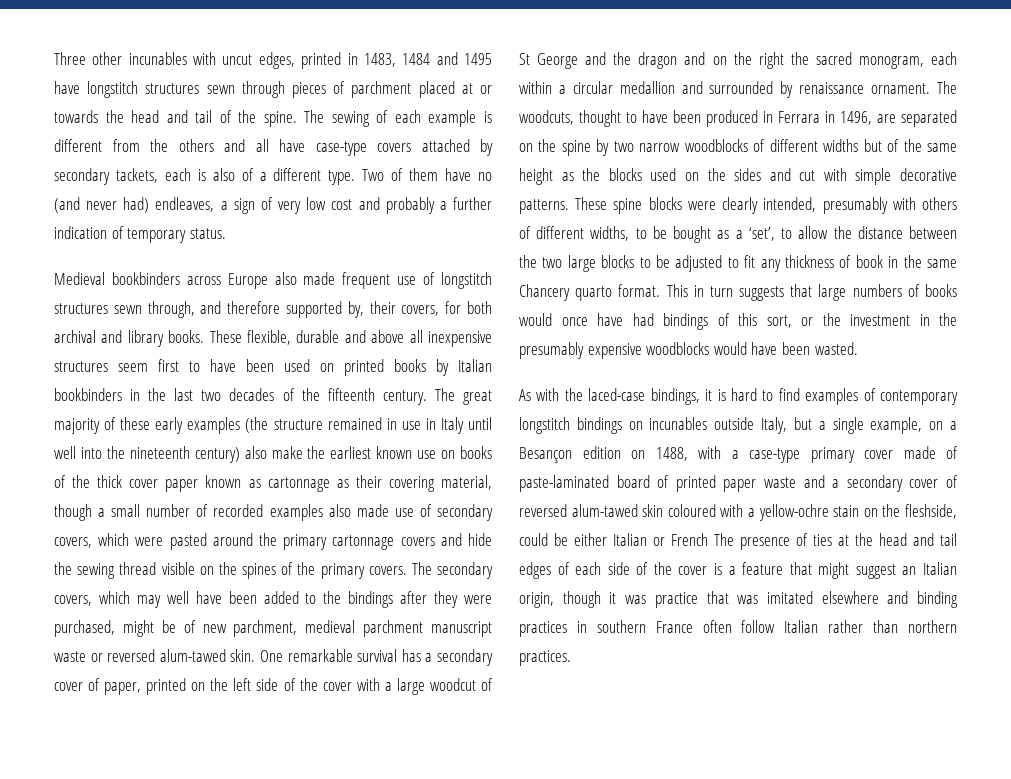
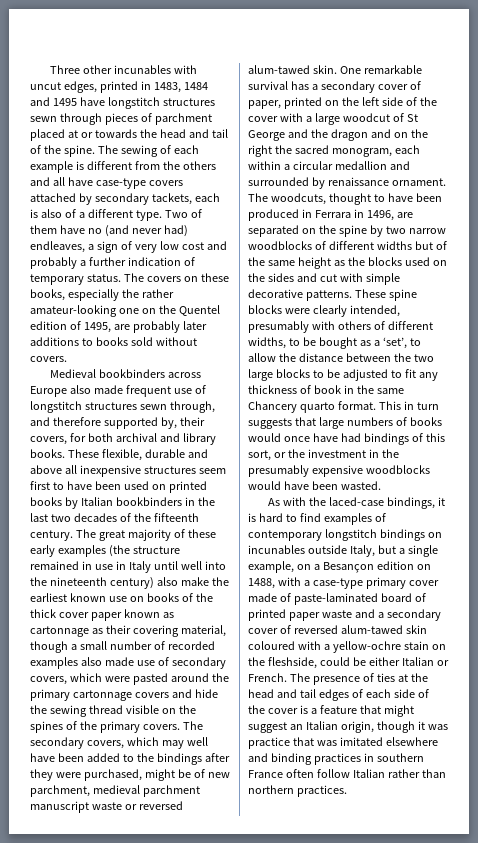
+ The covers on these books, especially the rather amateur-looking one on the Quentel edition of 1495, are probably later additions to books sold without covers.
- As with the laced-case bindings, it is hard to find examples of contemporary longstitch bindings on incunables outside Italy, but a single example, on a Besançon edition on 1488, with a case-type primary cover made of paste-laminated board of printed paper waste and a secondary cover of reversed alum-tawed skin coloured with a yellow-ochre stain on the fleshside, could be either Italian or French The presence of ties at the head and tail edges of each side of the cover is a feature that might suggest an Italian origin, though it was practice that was imitated elsewhere and binding practices in southern France often follow Italian rather than northern practices.
+ As with the laced-case bindings, it is hard to find examples of contemporary longstitch bindings on incunables outside Italy, but a single example, on a Besançon edition on 1488, with a case-type primary cover made of paste-laminated board of printed paper waste and a secondary cover of reversed alum-tawed skin coloured with a yellow-ochre stain on the fleshside, could be either Italian or French. The presence of ties at the head and tail edges of each side of the cover is a feature that might suggest an Italian origin, though it was practice that was imitated elsewhere and binding practices in southern France often follow Italian rather than northern practices.

